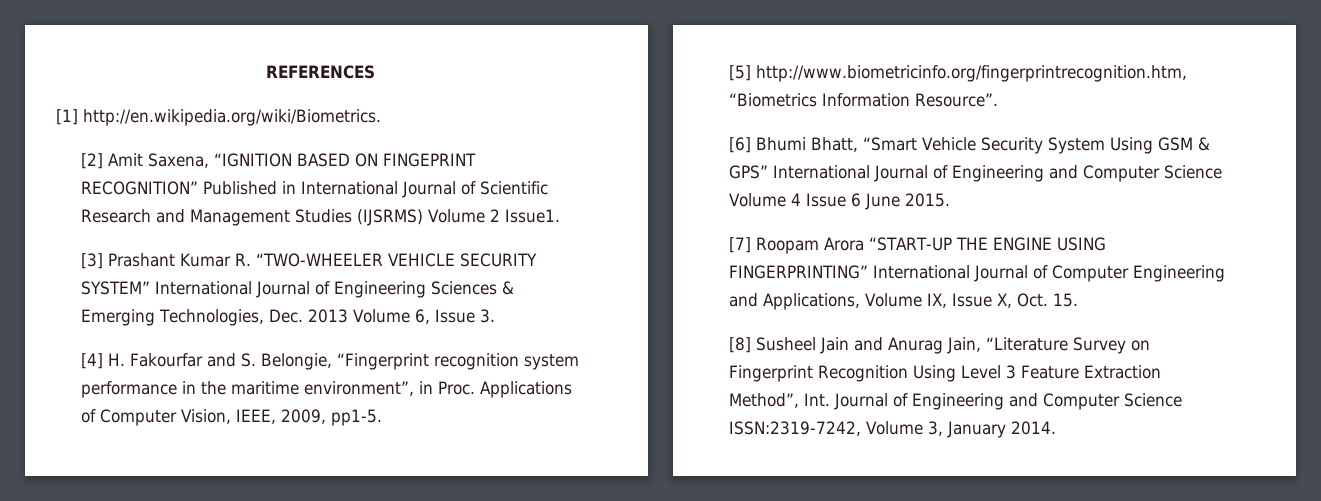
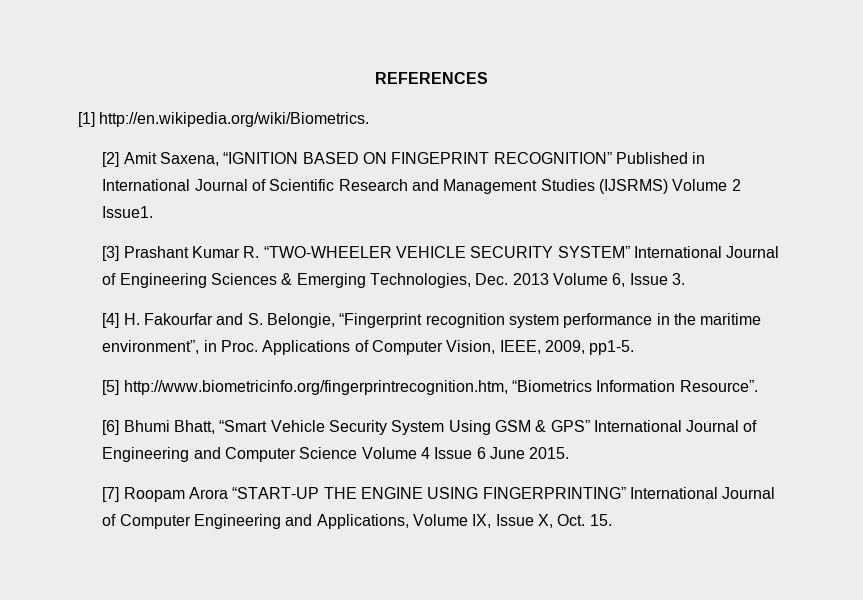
- [8] Susheel Jain and Anurag Jain, “Literature Survey on Fingerprint Recognition Using Level 3 Feature Extraction Method”, Int. Journal of Engineering and Computer Science ISSN:2319-7242, Volume 3, January 2014.

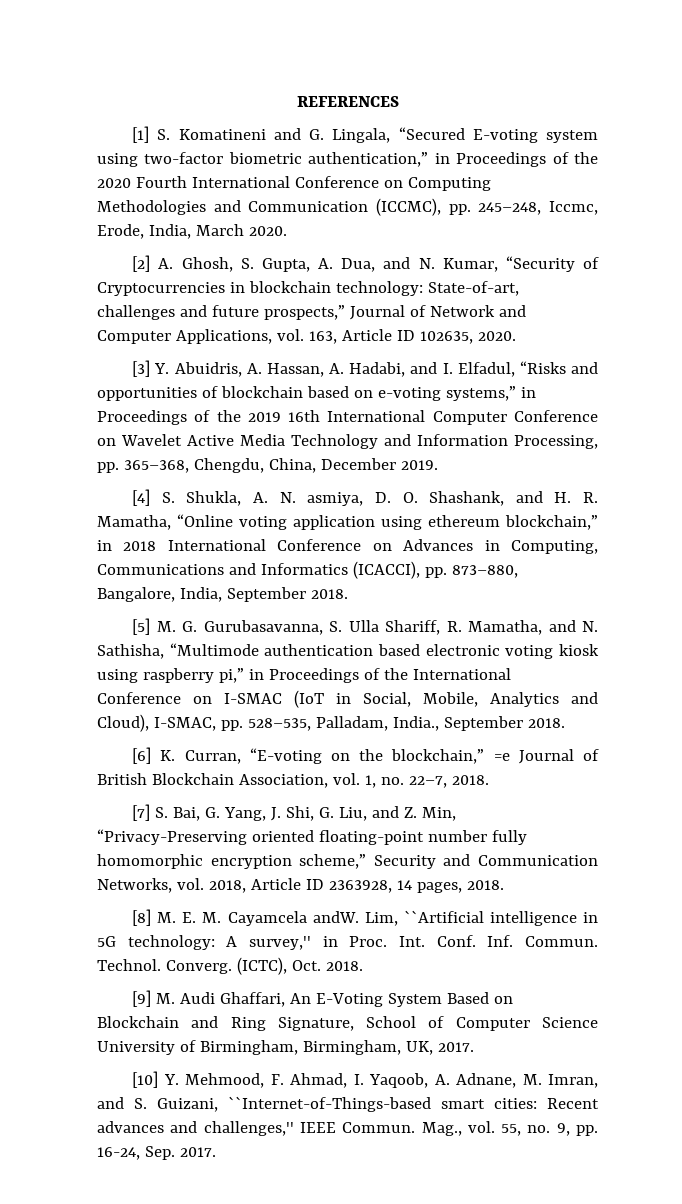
- [1] http://en.wikipedia.org/wiki/Biometrics.
- [2] Amit Saxena, “IGNITION BASED ON FINGEPRINT RECOGNITION” Published in International Journal of Scientific Research and Management Studies (IJSRMS) Volume 2 Issue1.
- [3] Prashant Kumar R. “TWO-WHEELER VEHICLE SECURITY SYSTEM” International Journal of Engineering Sciences & Emerging Technologies, Dec. 2013 Volume 6, Issue 3.
- [4] H. Fakourfar and S. Belongie, “Fingerprint recognition system performance in the maritime environment”, in Proc. Applications of Computer Vision, IEEE, 2009, pp1-5.
- [5] http://www.biometricinfo.org/fingerprintrecognition.htm, “Biometrics Information Resource”.
- [6] Bhumi Bhatt, “Smart Vehicle Security System Using GSM & GPS” International Journal of Engineering and Computer Science Volume 4 Issue 6 June 2015.
- [7] Roopam Arora “START-UP THE ENGINE USING FINGERPRINTING” International Journal of Computer Engineering and Applications, Volume IX, Issue X, Oct. 15.
+ [1] S. Komatineni and G. Lingala, “Secured E-voting system using two-factor biometric authentication,” in Proceedings of the 2020 Fourth International Conference on Computing Methodologies and Communication (ICCMC), pp. 245–248, Iccmc, Erode, India, March 2020.
+ [2] A. Ghosh, S. Gupta, A. Dua, and N. Kumar, “Security of Cryptocurrencies in blockchain technology: State-of-art, challenges and future prospects,” Journal of Network and Computer Applications, vol. 163, Article ID 102635, 2020.
+ [3] Y. Abuidris, A. Hassan, A. Hadabi, and I. Elfadul, “Risks and opportunities of blockchain based on e-voting systems,” in Proceedings of the 2019 16th International Computer Conference on Wavelet Active Media Technology and Information Processing, pp. 365–368, Chengdu, China, December 2019.
+ [4] S. Shukla, A. N. asmiya, D. O. Shashank, and H. R. Mamatha, “Online voting application using ethereum blockchain,” in 2018 International Conference on Advances in Computing, Communications and Informatics (ICACCI), pp. 873–880, Bangalore, India, September 2018.
+ [5] M. G. Gurubasavanna, S. Ulla Shariff, R. Mamatha, and N. Sathisha, “Multimode authentication based electronic voting kiosk using raspberry pi,” in Proceedings of the International Conference on I-SMAC (IoT in Social, Mobile, Analytics and Cloud), I-SMAC, pp. 528–535, Palladam, India., September 2018.
+ [6] K. Curran, “E-voting on the blockchain,” =e Journal of British Blockchain Association, vol. 1, no. 22–7, 2018.
+ [7] S. Bai, G. Yang, J. Shi, G. Liu, and Z. Min, “Privacy-Preserving oriented floating-point number fully homomorphic encryption scheme,” Security and Communication Networks, vol. 2018, Article ID 2363928, 14 pages, 2018.
+ [8] M. E. M. Cayamcela andW. Lim, ``Artificial intelligence in 5G technology: A survey,'' in Proc. Int. Conf. Inf. Commun. Technol. Converg. (ICTC), Oct. 2018.
+ [9] M. Audi Ghaffari, An E-Voting System Based on Blockchain and Ring Signature, School of Computer Science University of Birmingham, Birmingham, UK, 2017.
+ [10] Y. Mehmood, F. Ahmad, I. Yaqoob, A. Adnane, M. Imran, and S. Guizani, ``Internet-of-Things-based smart cities: Recent advances and challenges,'' IEEE Commun. Mag., vol. 55, no. 9, pp. 16-24, Sep. 2017.

